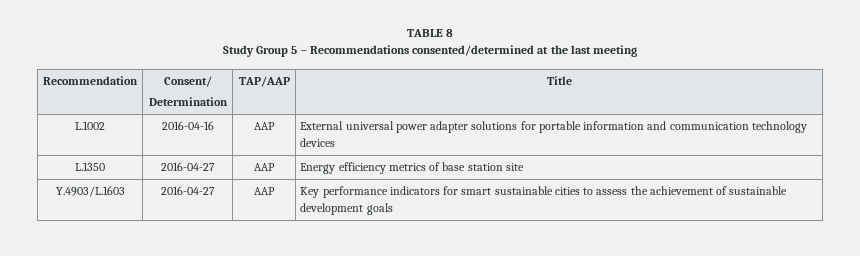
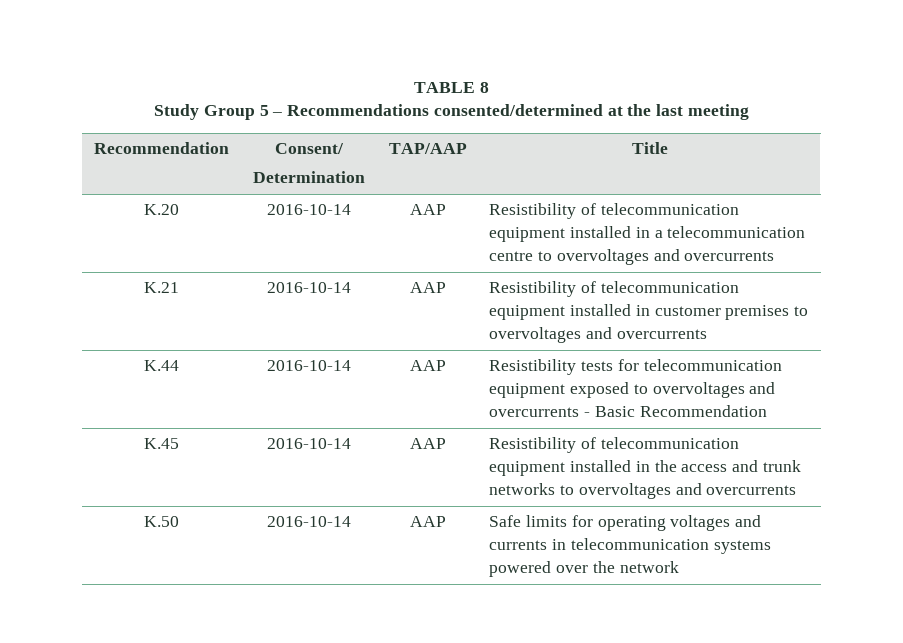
- L.1002 | 2016-04-16 | AAP | External universal power adapter solutions for portable information and communication technology devices
- L.1350 | 2016-04-27 | AAP | Energy efficiency metrics of base station site
- Y.4903/L.1603 | 2016-04-27 | AAP | Key performance indicators for smart sustainable cities to assess the achievement of sustainable development goals
+ K.20 | 2016-10-14 | AAP | Resistibility of telecommunication equipment installed in a telecommunication centre to overvoltages and overcurrents
+ K.21 | 2016-10-14 | AAP | Resistibility of telecommunication equipment installed in customer premises to overvoltages and overcurrents
+ K.44 | 2016-10-14 | AAP | Resistibility tests for telecommunication equipment exposed to overvoltages and overcurrents - Basic Recommendation
+ K.45 | 2016-10-14 | AAP | Resistibility of telecommunication equipment installed in the access and trunk networks to overvoltages and overcurrents
+ K.50 | 2016-10-14 | AAP | Safe limits for operating voltages and currents in telecommunication systems powered over the network

